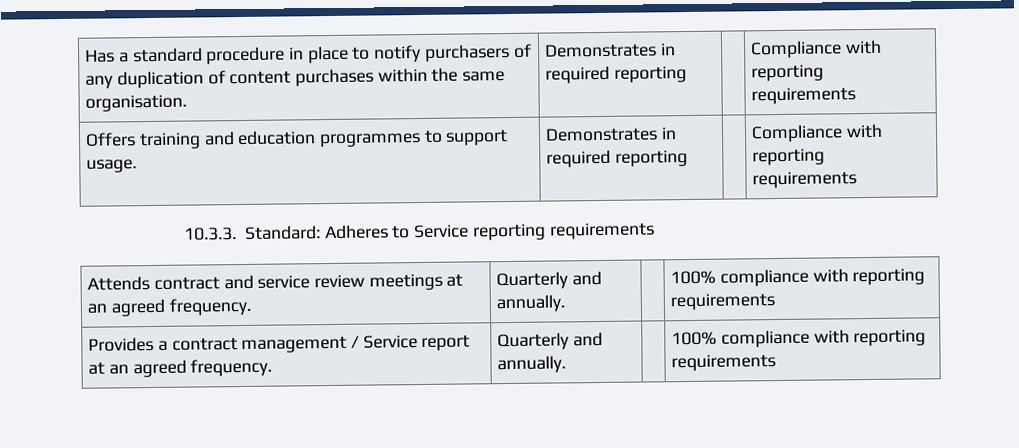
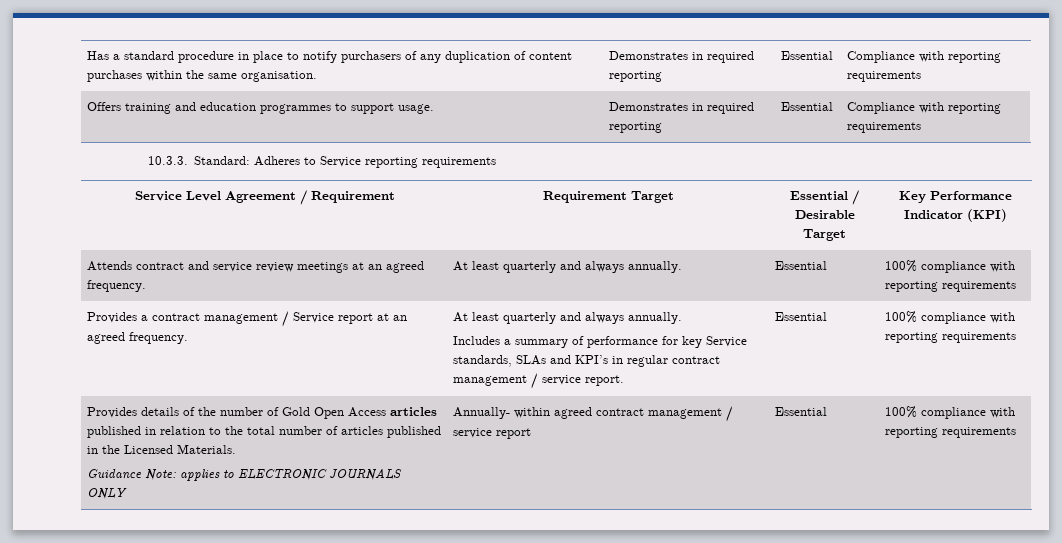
- Has a standard procedure in place to notify purchasers of any duplication of content purchases within the same organisation. | Demonstrates in required reporting | | Compliance with reporting requirements
+ Has a standard procedure in place to notify purchasers of any duplication of content purchases within the same organisation. | Demonstrates in required reporting | Essential | Compliance with reporting requirements
- Offers training and education programmes to support usage. | Demonstrates in required reporting | | Compliance with reporting requirements
+ Offers training and education programmes to support usage. | Demonstrates in required reporting | Essential | Compliance with reporting requirements
+ Service Level Agreement / Requirement | Requirement Target | Essential / Desirable Target | Key Performance Indicator (KPI)
- Attends contract and service review meetings at an agreed frequency. | Quarterly and annually. | | 100% compliance with reporting requirements
+ Attends contract and service review meetings at an agreed frequency. | At least quarterly and always annually. | Essential | 100% compliance with reporting requirements
- Provides a contract management / Service report at an agreed frequency. | Quarterly and annually. | | 100% compliance with reporting requirements
+ Provides a contract management / Service report at an agreed frequency. | At least quarterly and always annually.
+ Includes a summary of performance for key Service standards, SLAs and KPI’s in regular contract management / service report. | Essential | 100% compliance with reporting requirements
+ Provides details of the number of Gold Open Access articles published in relation to the total number of articles published in the Licensed Materials.
+ Guidance Note: applies to ELECTRONIC JOURNALS ONLY | Annually- within agreed contract management / service report | Essential | 100% compliance with reporting requirements

